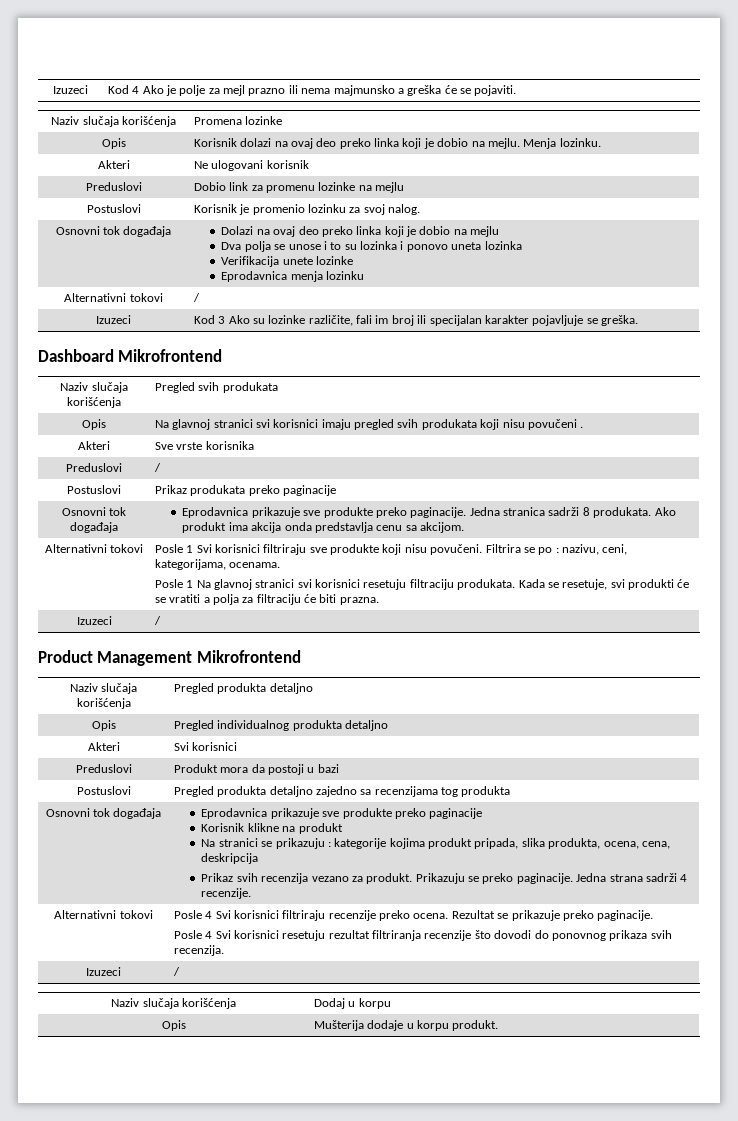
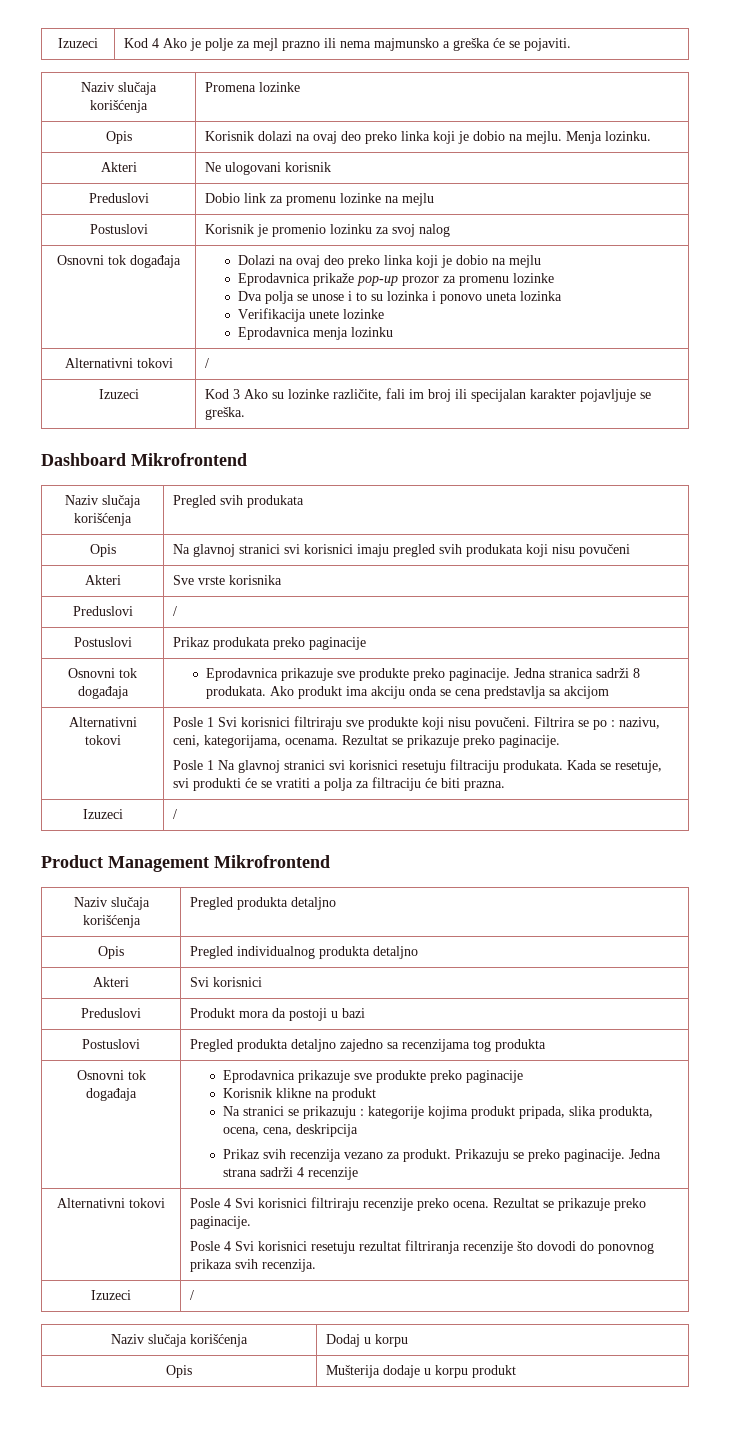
- Postuslovi | Korisnik je promenio lozinku za svoj nalog.
+ Postuslovi | Korisnik je promenio lozinku za svoj nalog
  Osnovni tok događaja | Dolazi na ovaj deo preko linka koji je dobio na mejlu
+ Eprodavnica prikaže pop-up prozor za promenu lozinke
- Opis | Na glavnoj stranici svi korisnici imaju pregled svih produkata koji nisu povučeni .
+ Opis | Na glavnoj stranici svi korisnici imaju pregled svih produkata koji nisu povučeni
- Osnovni tok događaja | Eprodavnica prikazuje sve produkte preko paginacije. Jedna stranica sadrži 8 produkata. Ako produkt ima akcija onda predstavlja cenu sa akcijom.
+ Osnovni tok događaja | Eprodavnica prikazuje sve produkte preko paginacije. Jedna stranica sadrži 8 produkata. Ako produkt ima akciju onda se cena predstavlja sa akcijom
- Filtrira se po : nazivu, ceni, kategorijama, ocenama.
+ Filtrira se po : nazivu, ceni, kategorijama, ocenama. Rezultat se prikazuje preko paginacije.
- Jedna strana sadrži 4 recenzije.
+ Jedna strana sadrži 4 recenzije
- Opis | Mušterija dodaje u korpu produkt.
+ Opis | Mušterija dodaje u korpu produkt

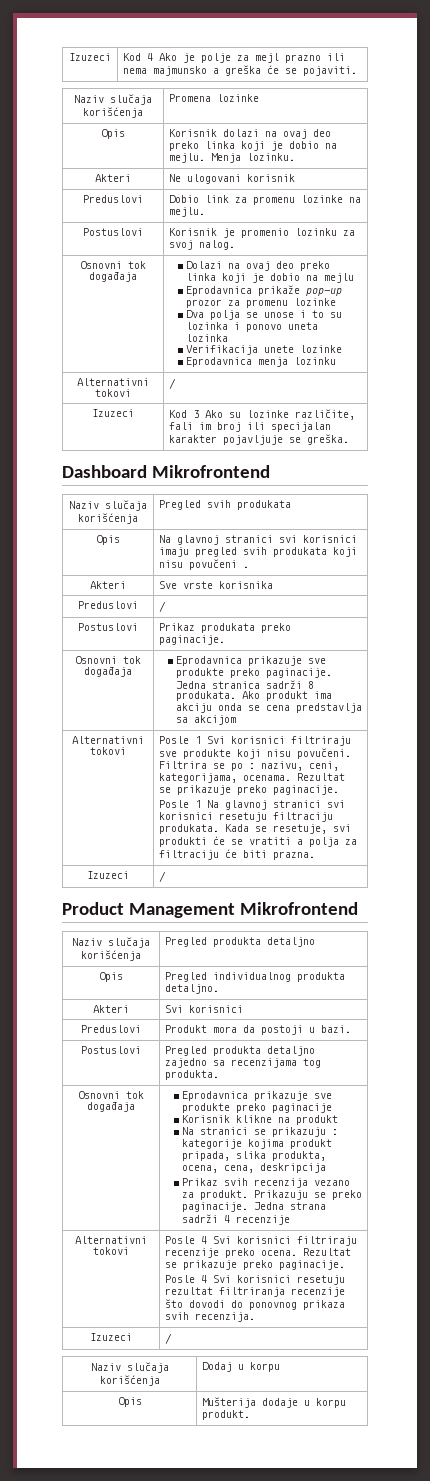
- Preduslovi | Dobio link za promenu lozinke na mejlu
+ Preduslovi | Dobio link za promenu lozinke na mejlu.
- Postuslovi | Korisnik je promenio lozinku za svoj nalog
+ Postuslovi | Korisnik je promenio lozinku za svoj nalog.
- Opis | Na glavnoj stranici svi korisnici imaju pregled svih produkata koji nisu povučeni
+ Opis | Na glavnoj stranici svi korisnici imaju pregled svih produkata koji nisu povučeni .
- Postuslovi | Prikaz produkata preko paginacije
+ Postuslovi | Prikaz produkata preko paginacije.
- Opis | Pregled individualnog produkta detaljno
+ Opis | Pregled individualnog produkta detaljno.
- Preduslovi | Produkt mora da postoji u bazi
+ Preduslovi | Produkt mora da postoji u bazi.
- Postuslovi | Pregled produkta detaljno zajedno sa recenzijama tog produkta
+ Postuslovi | Pregled produkta detaljno zajedno sa recenzijama tog produkta.
- Opis | Mušterija dodaje u korpu produkt
+ Opis | Mušterija dodaje u korpu produkt.

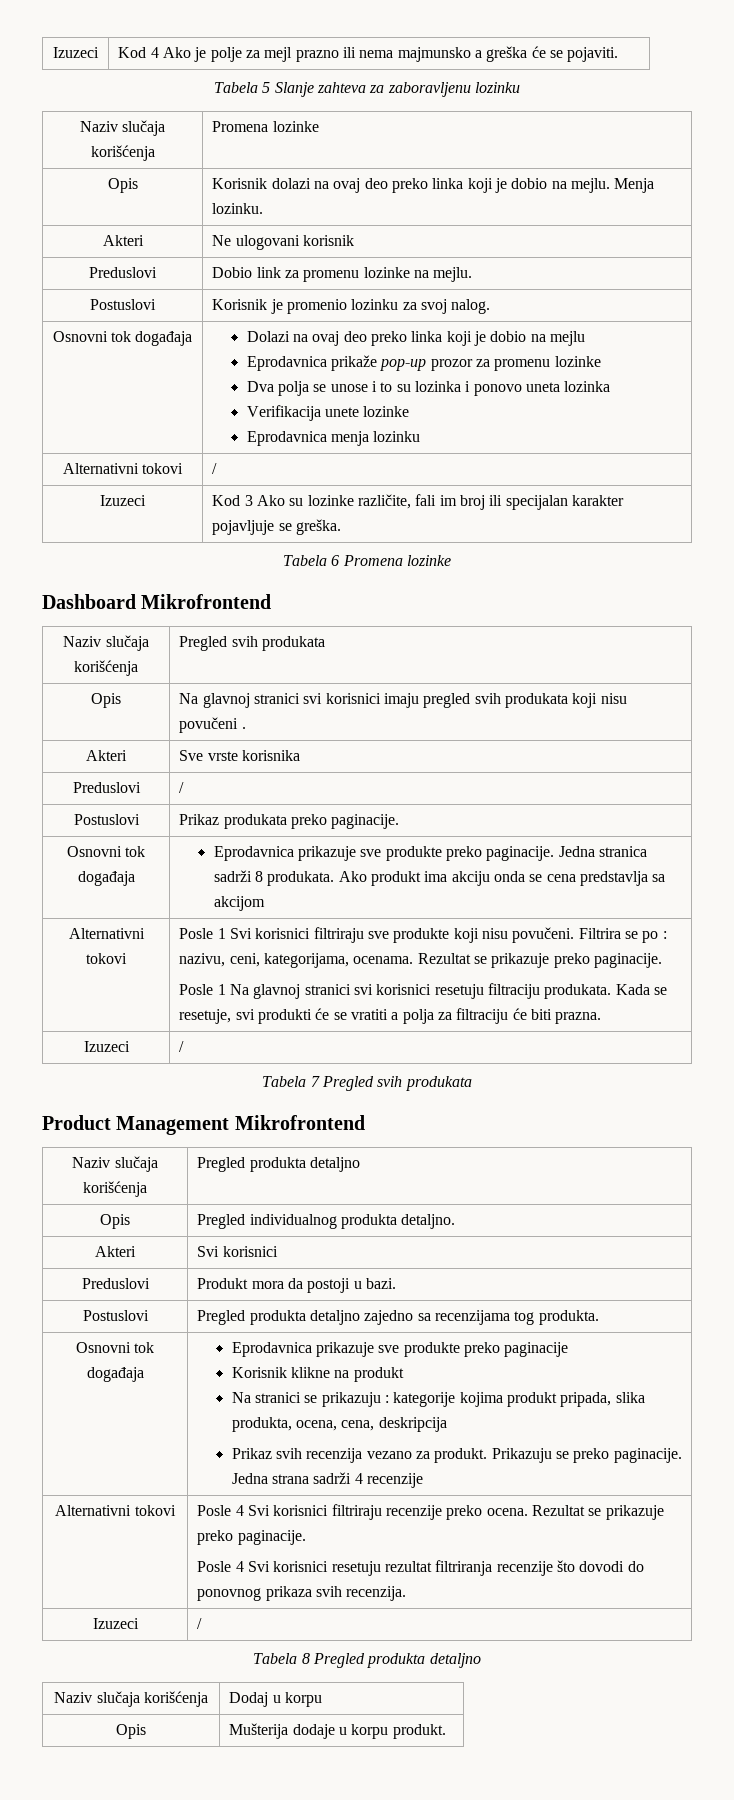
+ Tabela 5 Slanje zahteva za zaboravljenu lozinku
+ Tabela 6 Promena lozinke
+ Tabela 7 Pregled svih produkata
+ Tabela 8 Pregled produkta detaljno

